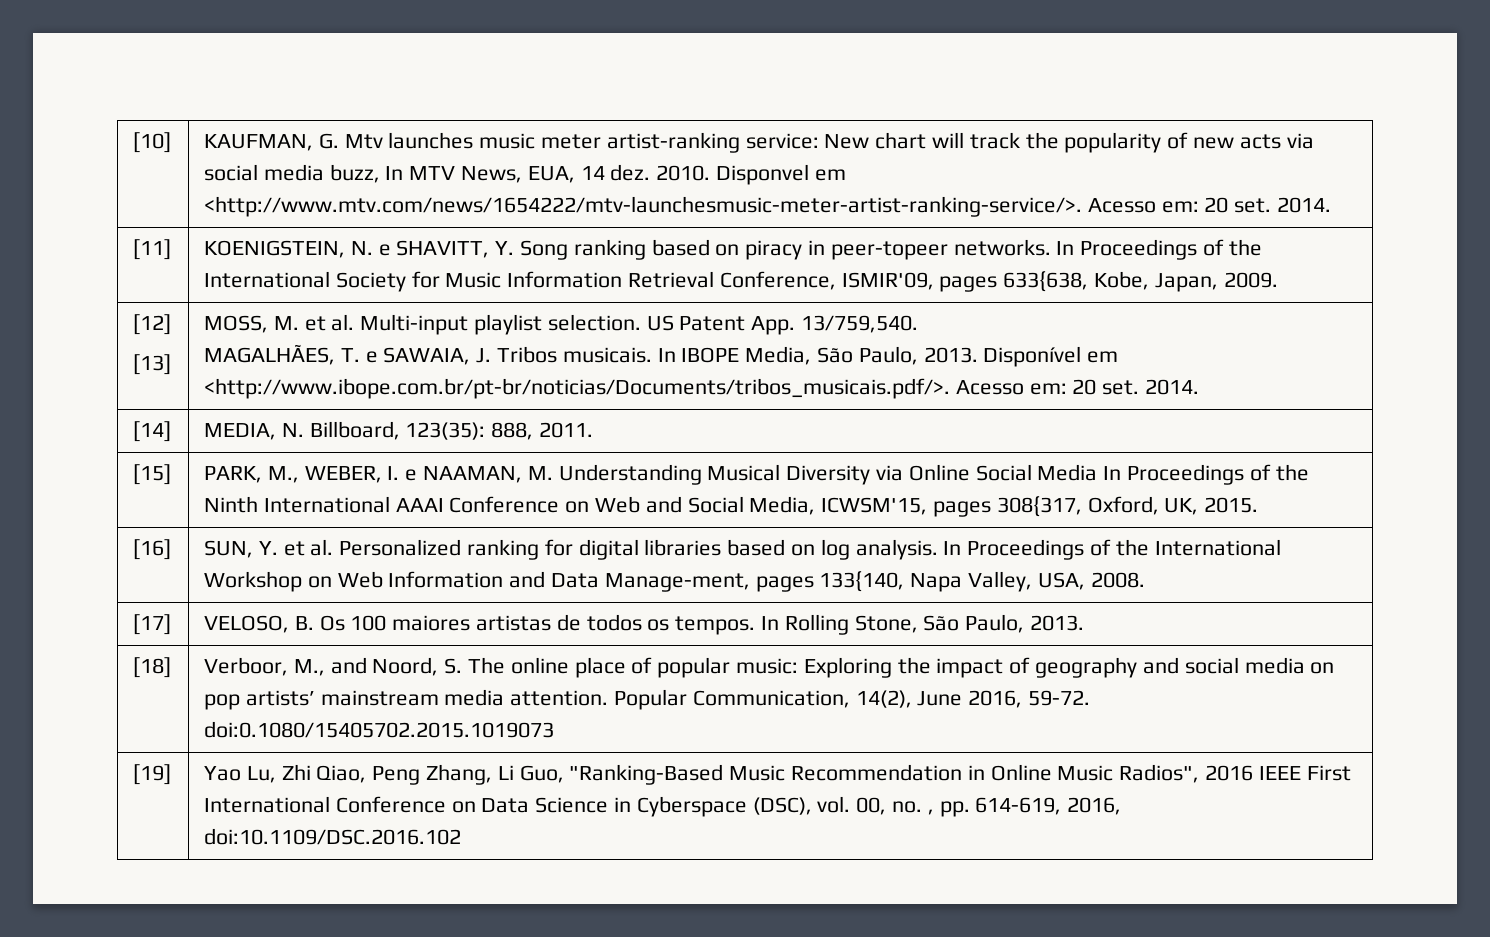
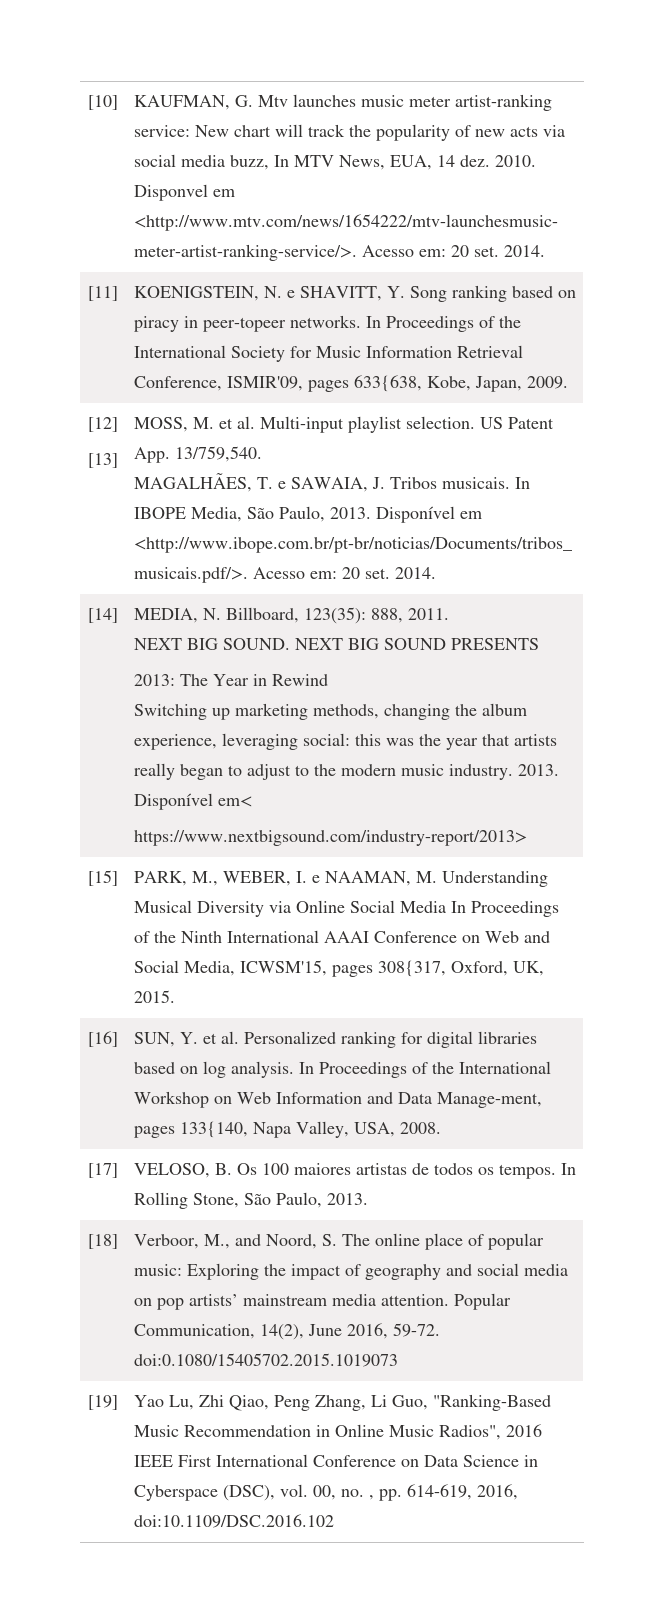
+ NEXT BIG SOUND. NEXT BIG SOUND PRESENTS
+ 2013: The Year in Rewind
+ Switching up marketing methods, changing the album experience, leveraging social: this was the year that artists really began to adjust to the modern music industry. 2013. Disponível em<
+ https://www.nextbigsound.com/industry-report/2013>

